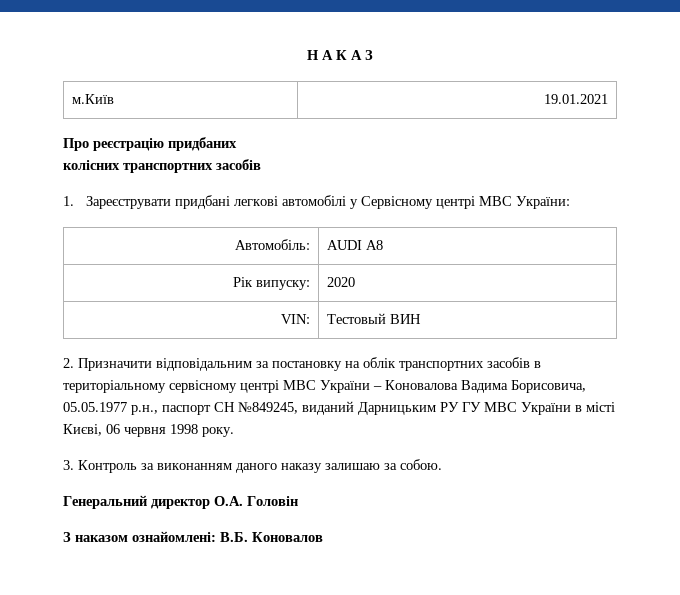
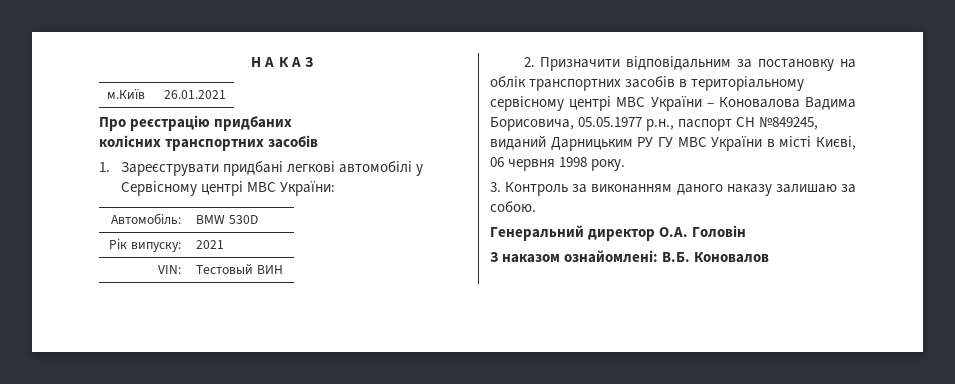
- м.Київ | 19.01.2021
+ м.Київ | 26.01.2021
- Автомобіль: | AUDI А8
+ Автомобіль: | BMW 530D
- Рік випуску: | 2020
+ Рік випуску: | 2021

